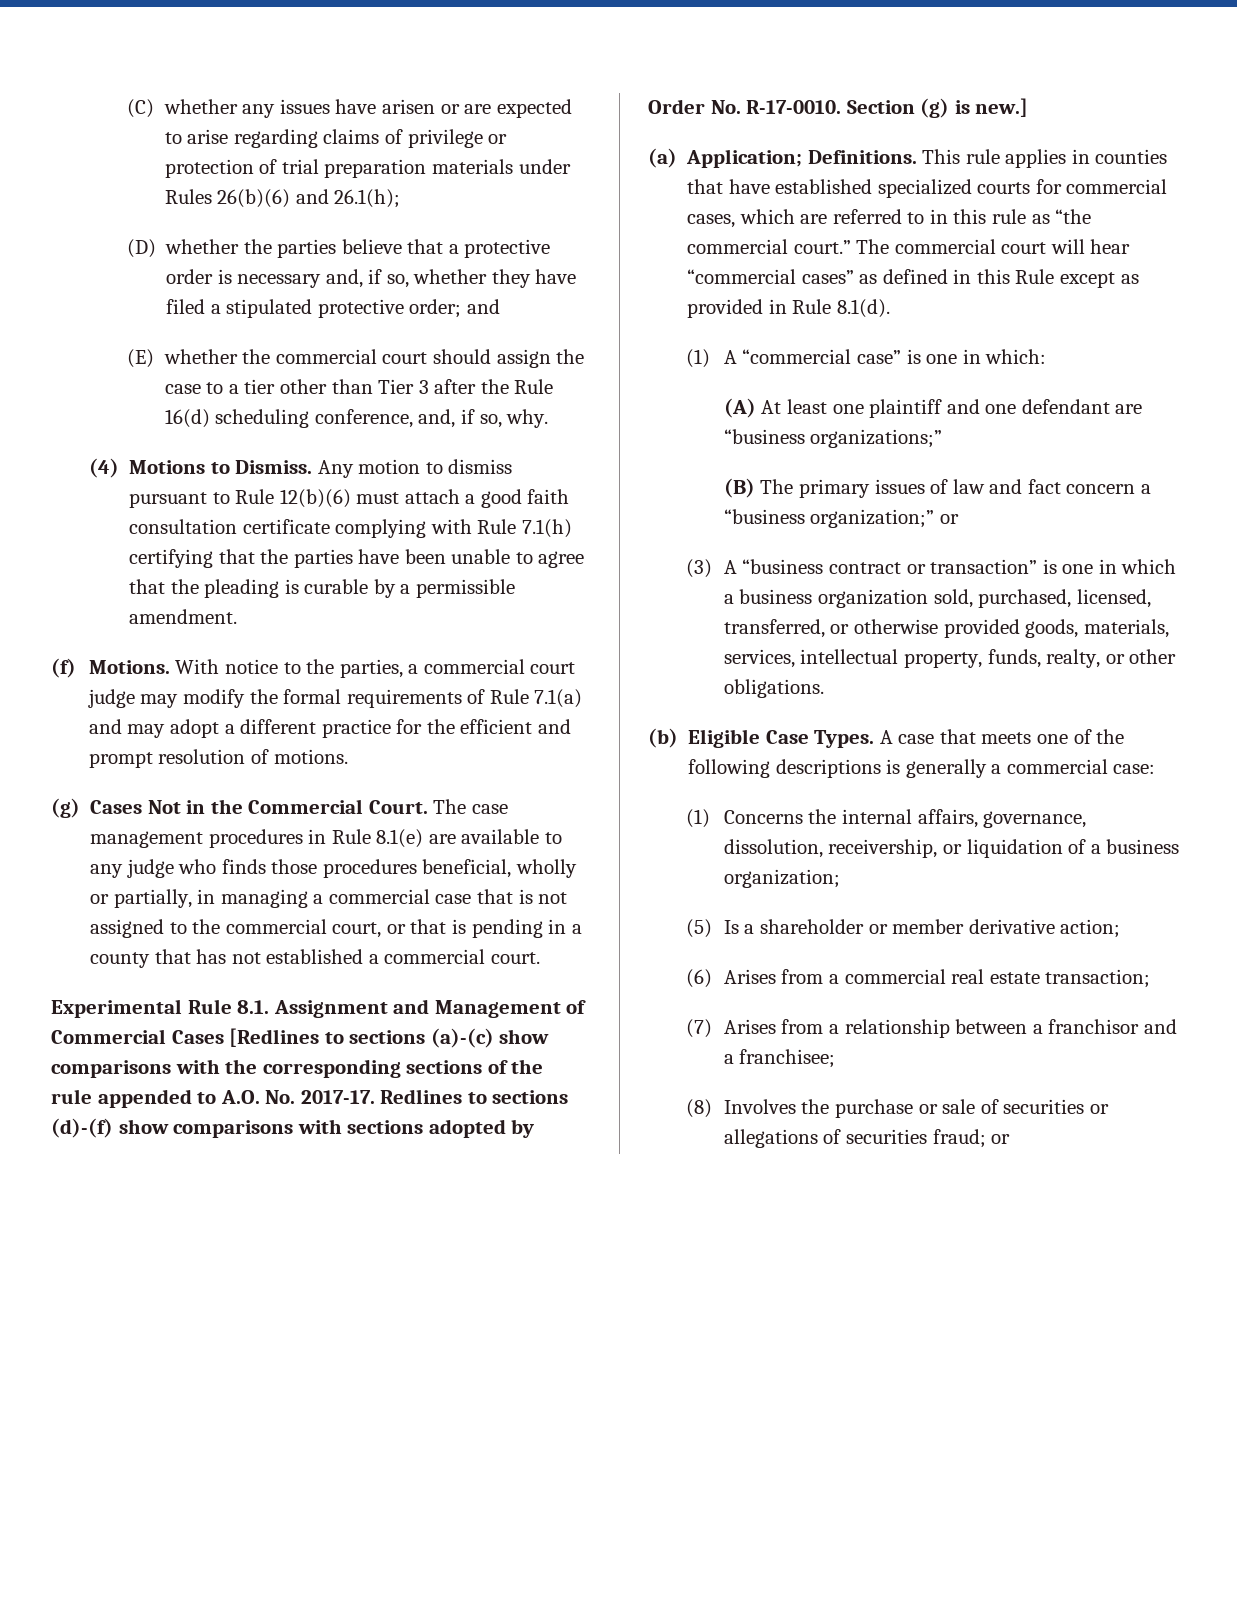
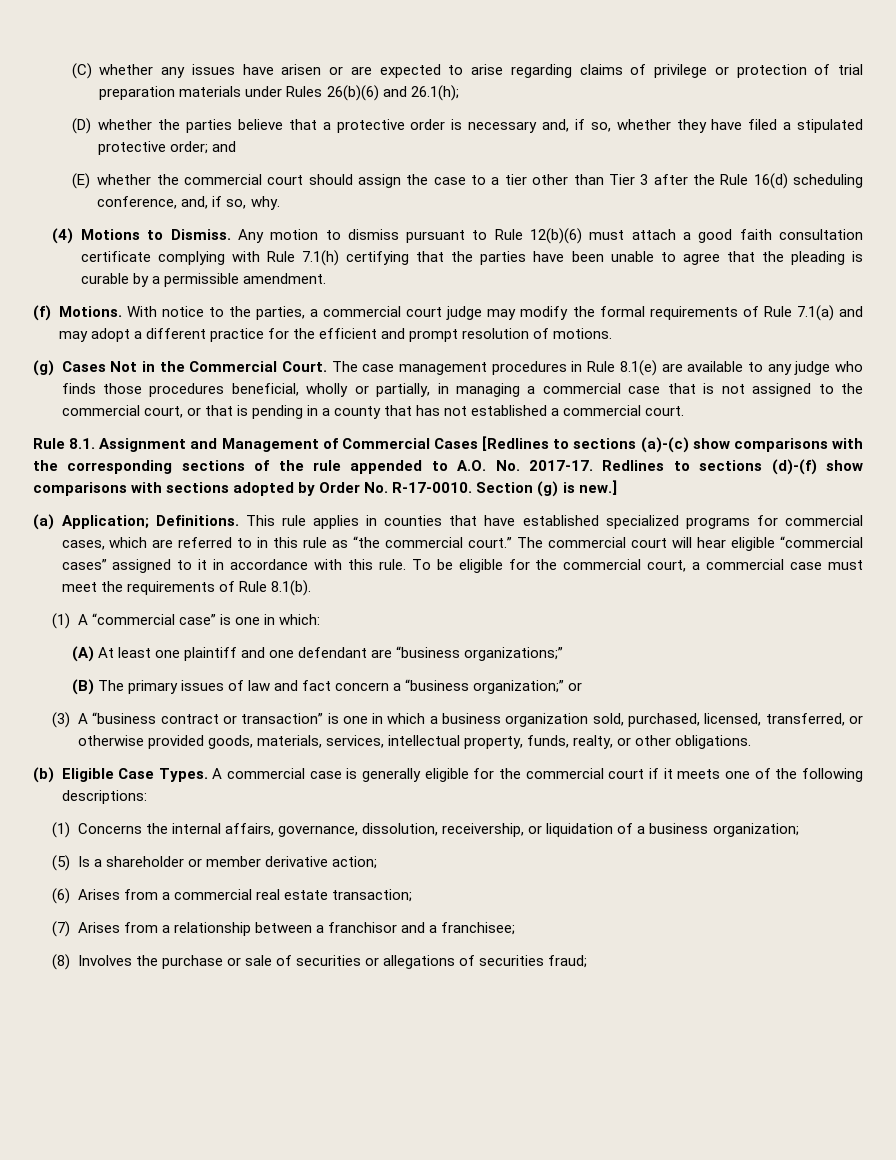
- Experimental Rule 8.1. Assignment and Management of Commercial Cases [Redlines to sections (a)-(c) show comparisons with the corresponding sections of the rule appended to A.O. No. 2017-17.
+ Rule 8.1. Assignment and Management of Commercial Cases [Redlines to sections (a)-(c) show comparisons with the corresponding sections of the rule appended to A.O. No. 2017-17.
- This rule applies in counties that have established specialized courts for commercial cases, which are referred to in this rule as “the commercial court.”
+ This rule applies in counties that have established specialized programs for commercial cases, which are referred to in this rule as “the commercial court.”
- The commercial court will hear “commercial cases” as defined in this Rule except as provided in Rule 8.1(d).
+ The commercial court will hear eligible “commercial cases” assigned to it in accordance with this rule. To be eligible for the commercial court, a commercial case must meet the requirements of Rule 8.1(b).
- A case that meets one of the following descriptions is generally a commercial case:
+ A commercial case is generally eligible for the commercial court if it meets one of the following descriptions:
- (8) Involves the purchase or sale of securities or allegations of securities fraud; or
+ (8) Involves the purchase or sale of securities or allegations of securities fraud;

